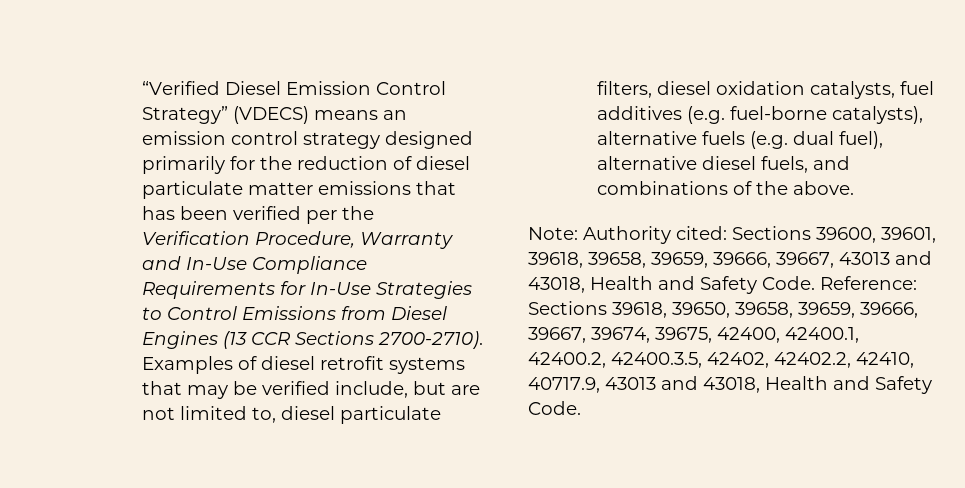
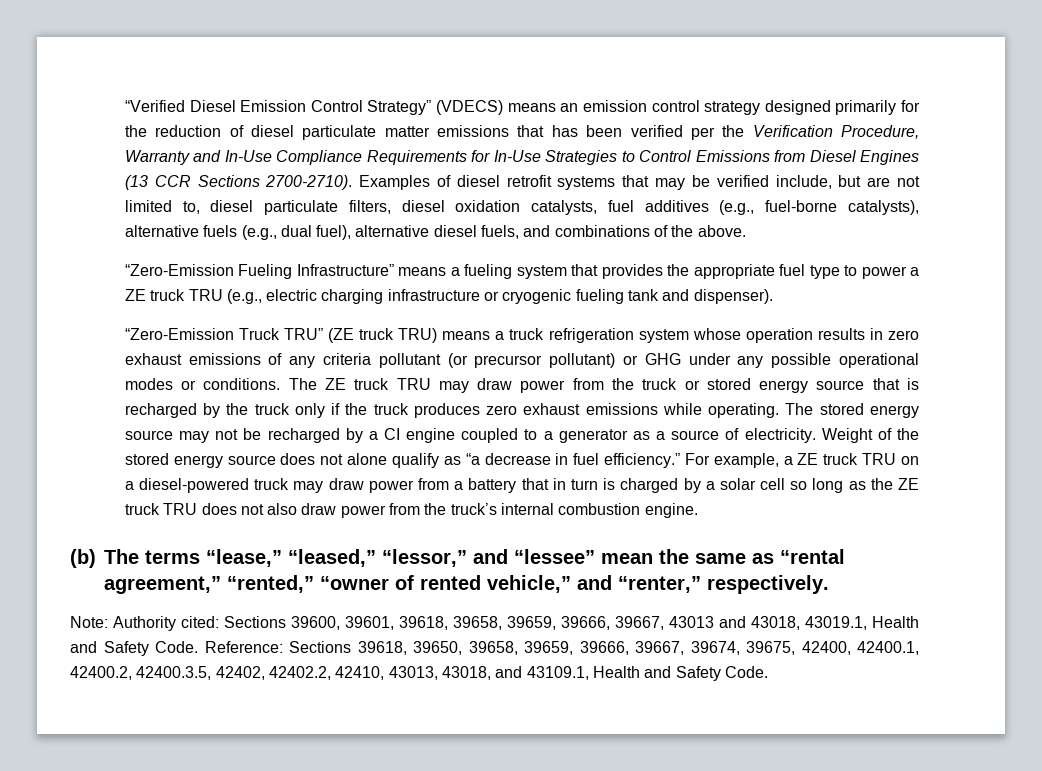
- Examples of diesel retrofit systems that may be verified include, but are not limited to, diesel particulate filters, diesel oxidation catalysts, fuel additives (e.g. fuel-borne catalysts), alternative fuels (e.g. dual fuel), alternative diesel fuels, and combinations of the above.
+ Examples of diesel retrofit systems that may be verified include, but are not limited to, diesel particulate filters, diesel oxidation catalysts, fuel additives (e.g., fuel-borne catalysts), alternative fuels (e.g., dual fuel), alternative diesel fuels, and combinations of the above.
+ “Zero-Emission Fueling Infrastructure” means a fueling system that provides the appropriate fuel type to power a ZE truck TRU (e.g., electric charging infrastructure or cryogenic fueling tank and dispenser).
+ “Zero-Emission Truck TRU” (ZE truck TRU) means a truck refrigeration system whose operation results in zero exhaust emissions of any criteria pollutant (or precursor pollutant) or GHG under any possible operational modes or conditions. The ZE truck TRU may draw power from the truck or stored energy source that is recharged by the truck only if the truck produces zero exhaust emissions while operating. The stored energy source may not be recharged by a CI engine coupled to a generator as a source of electricity. Weight of the stored energy source does not alone qualify as “a decrease in fuel efficiency.” For example, a ZE truck TRU on a diesel-powered truck may draw power from a battery that in turn is charged by a solar cell so long as the ZE truck TRU does not also draw power from the truck’s internal combustion engine.
+ (b) The terms “lease,” “leased,” “lessor,” and “lessee” mean the same as “rental agreement,” “rented,” “owner of rented vehicle,” and “renter,” respectively.
- Note: Authority cited: Sections 39600, 39601, 39618, 39658, 39659, 39666, 39667, 43013 and 43018, Health and Safety Code.
+ Note: Authority cited: Sections 39600, 39601, 39618, 39658, 39659, 39666, 39667, 43013 and 43018, 43019.1, Health and Safety Code.
- Reference: Sections 39618, 39650, 39658, 39659, 39666, 39667, 39674, 39675, 42400, 42400.1, 42400.2, 42400.3.5, 42402, 42402.2, 42410, 40717.9, 43013 and 43018, Health and Safety Code.
+ Reference: Sections 39618, 39650, 39658, 39659, 39666, 39667, 39674, 39675, 42400, 42400.1, 42400.2, 42400.3.5, 42402, 42402.2, 42410, 43013, 43018, and 43109.1, Health and Safety Code.

